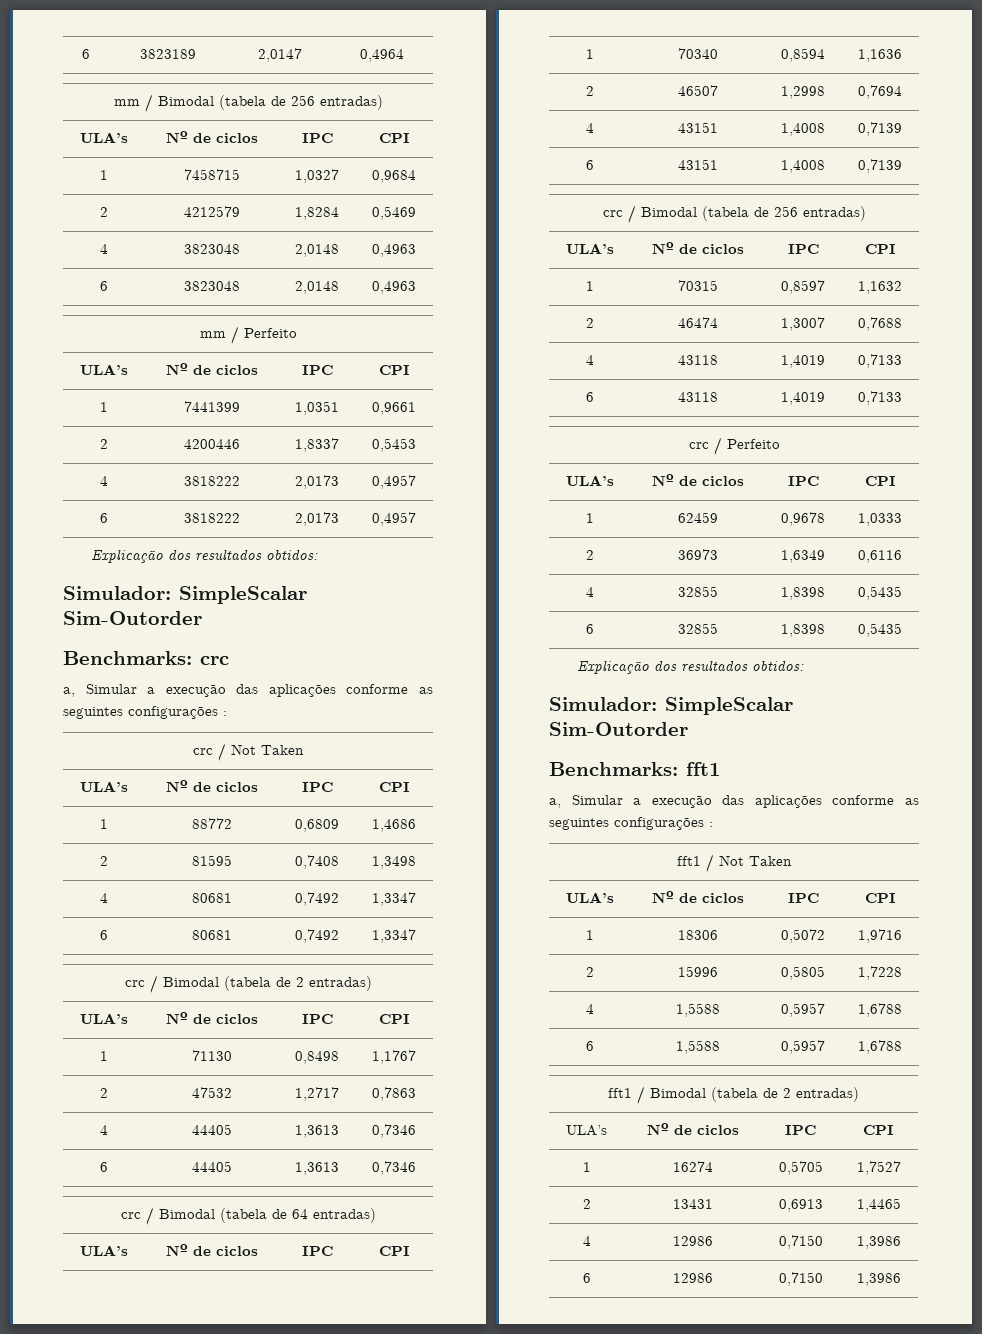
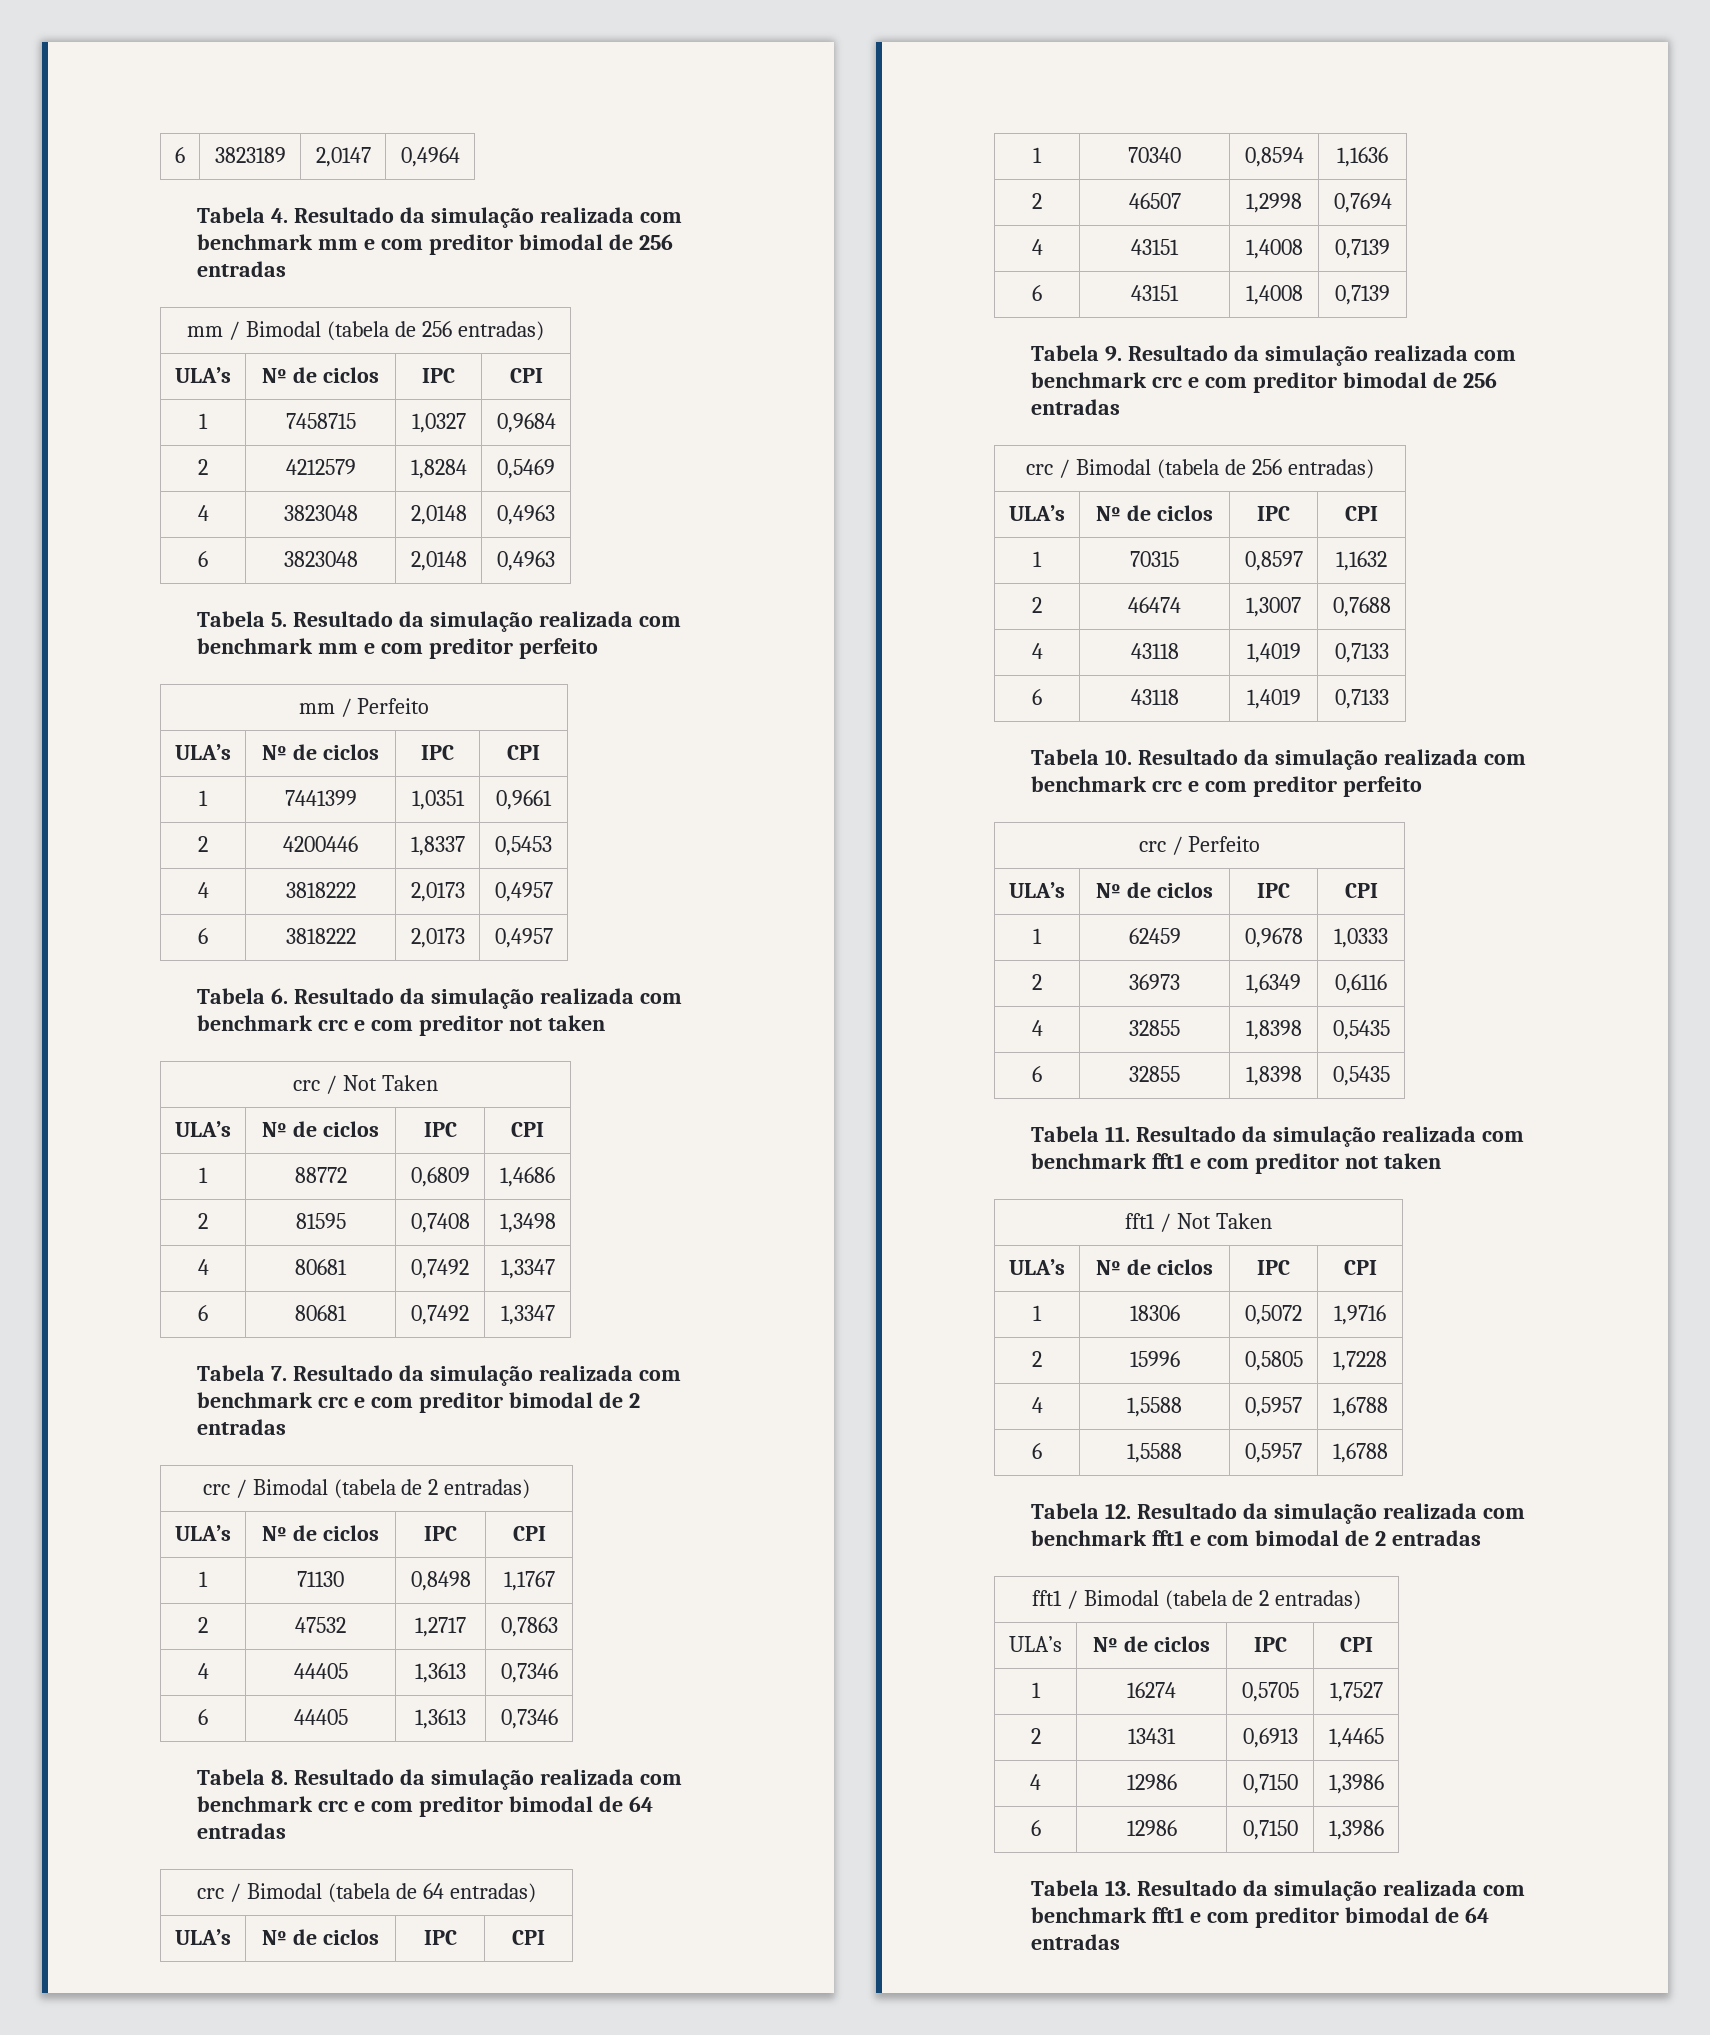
+ Tabela 4. Resultado da simulação realizada com benchmark mm e com preditor bimodal de 256 entradas
+ Tabela 5. Resultado da simulação realizada com benchmark mm e com preditor perfeito
  6 | 3818222 | 2,0173 | 0,4957
- Explicação dos resultados obtidos:
- Simulador: SimpleScalar Sim-Outorder
- Benchmarks: crc
- a, Simular a execução das aplicações conforme as seguintes configurações :
+ Tabela 6. Resultado da simulação realizada com benchmark crc e com preditor not taken
+ Tabela 7. Resultado da simulação realizada com benchmark crc e com preditor bimodal de 2 entradas
+ Tabela 8. Resultado da simulação realizada com benchmark crc e com preditor bimodal de 64 entradas
+ Tabela 9. Resultado da simulação realizada com benchmark crc e com preditor bimodal de 256 entradas
+ Tabela 10. Resultado da simulação realizada com benchmark crc e com preditor perfeito
  6 | 32855 | 1,8398 | 0,5435
- Explicação dos resultados obtidos:
- Simulador: SimpleScalar Sim-Outorder
- Benchmarks: fft1
- a, Simular a execução das aplicações conforme as seguintes configurações :
+ Tabela 11. Resultado da simulação realizada com benchmark fft1 e com preditor not taken
+ Tabela 12. Resultado da simulação realizada com benchmark fft1 e com bimodal de 2 entradas
+ Tabela 13. Resultado da simulação realizada com benchmark fft1 e com preditor bimodal de 64 entradas

